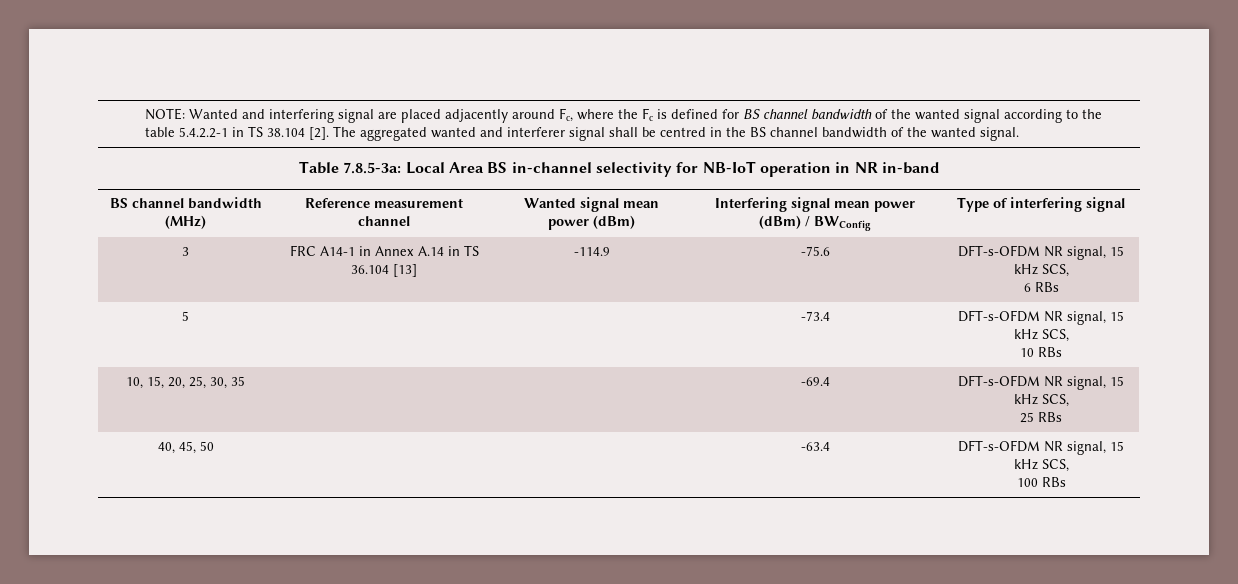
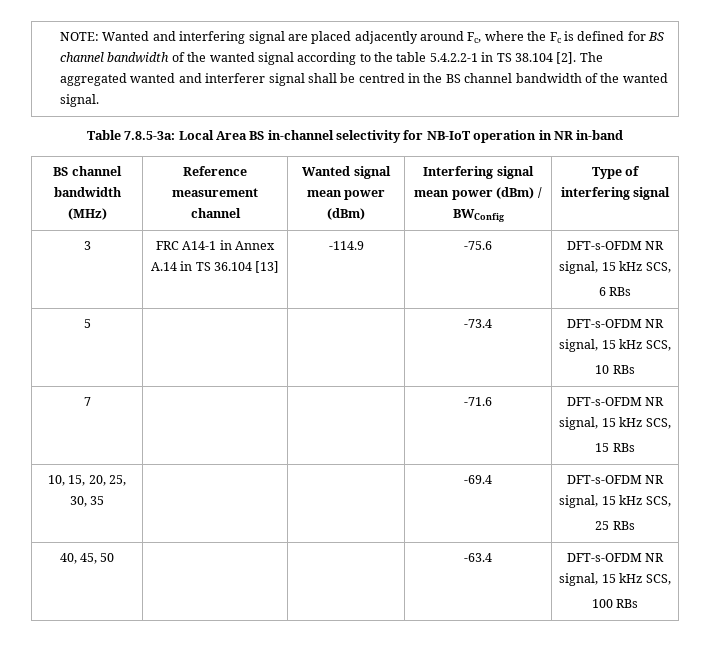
+ 7 | | | -71.6 | DFT-s-OFDM NR signal, 15 kHz SCS,
+ 15 RBs

